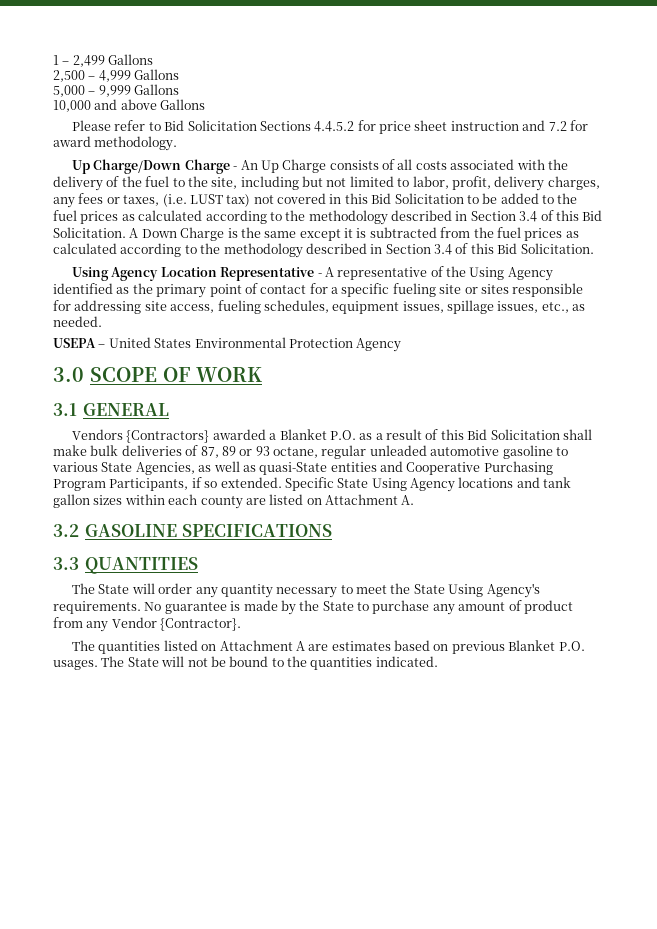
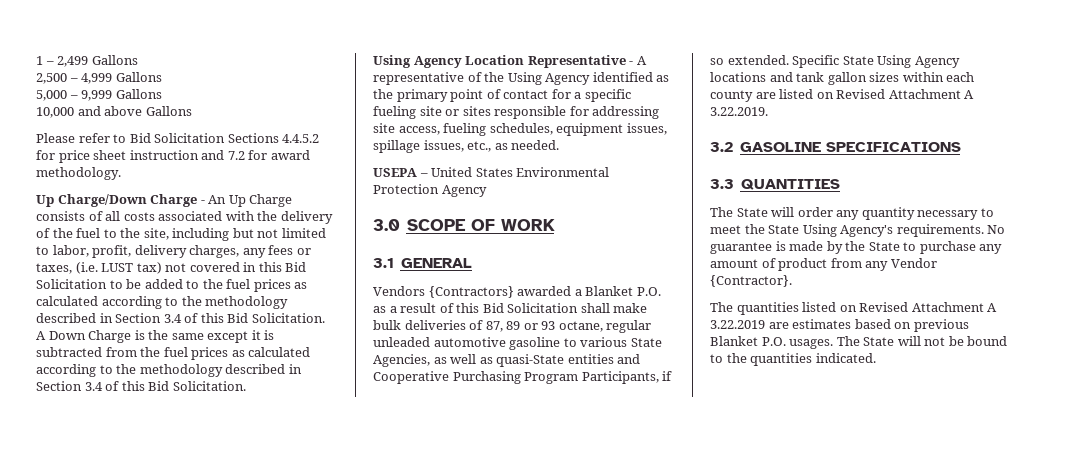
- Specific State Using Agency locations and tank gallon sizes within each county are listed on Attachment A.
+ Specific State Using Agency locations and tank gallon sizes within each county are listed on Revised Attachment A 3.22.2019.
- The quantities listed on Attachment A are estimates based on previous Blanket P.O. usages.
+ The quantities listed on Revised Attachment A 3.22.2019 are estimates based on previous Blanket P.O. usages.

